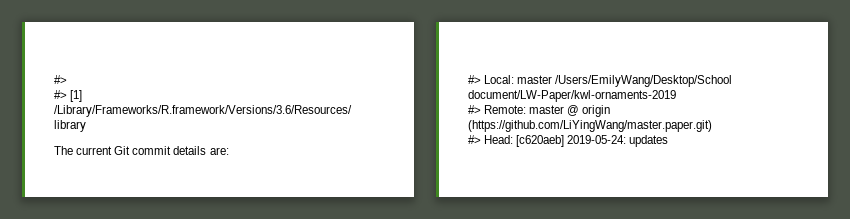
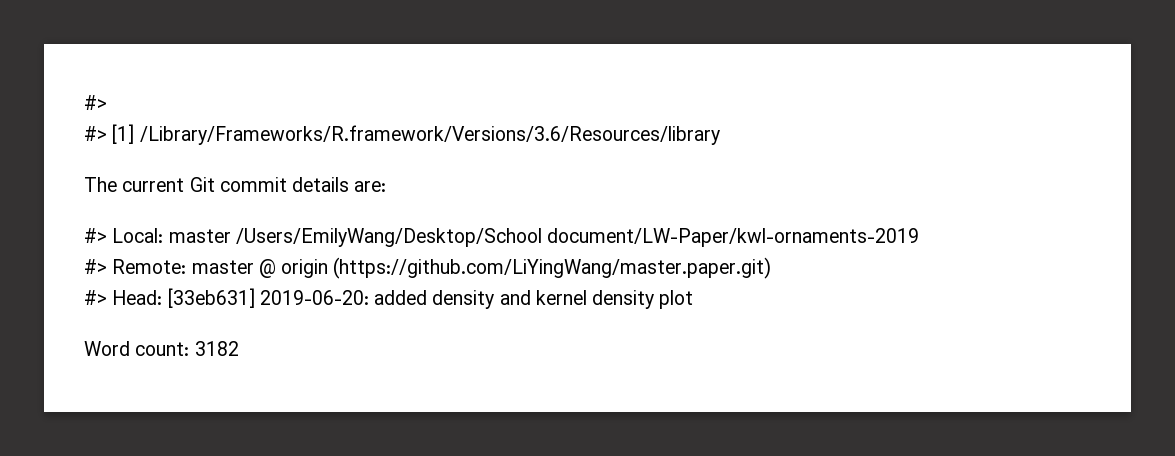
- #> Head: [c620aeb] 2019-05-24: updates
+ #> Head: [33eb631] 2019-06-20: added density and kernel density plot
+ Word count: 3182

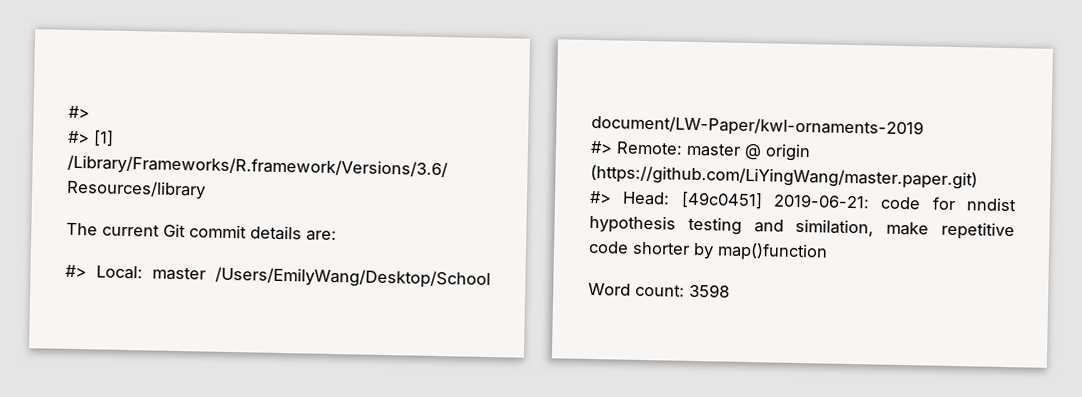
- #> Head: [33eb631] 2019-06-20: added density and kernel density plot
+ #> Head: [49c0451] 2019-06-21: code for nndist hypothesis testing and similation, make repetitive code shorter by map()function
- Word count: 3182
+ Word count: 3598

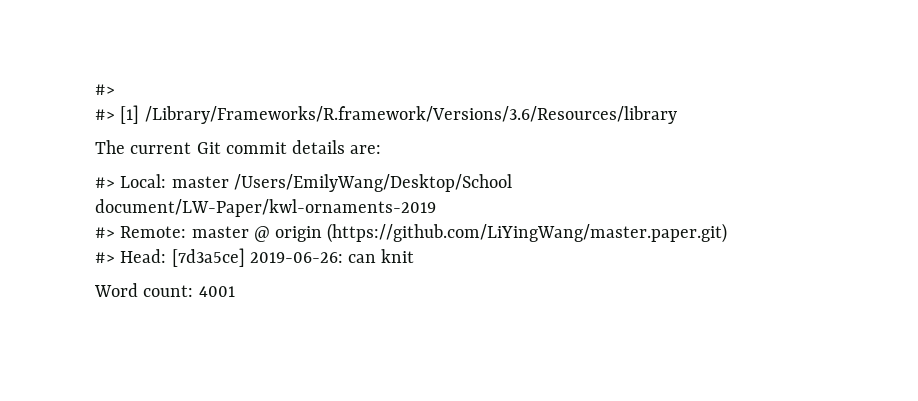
- #> Head: [49c0451] 2019-06-21: code for nndist hypothesis testing and similation, make repetitive code shorter by map()function
+ #> Head: [7d3a5ce] 2019-06-26: can knit
- Word count: 3598
+ Word count: 4001

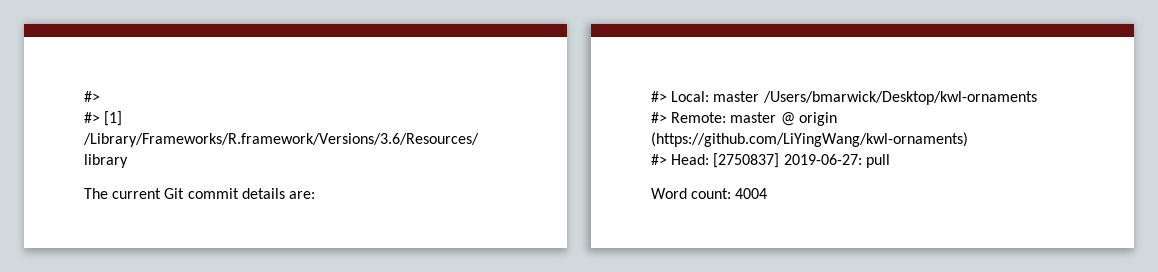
- #> Local: master /Users/EmilyWang/Desktop/School document/LW-Paper/kwl-ornaments-2019
+ #> Local: master /Users/bmarwick/Desktop/kwl-ornaments
- #> Remote: master @ origin (https://github.com/LiYingWang/master.paper.git)
+ #> Remote: master @ origin (https://github.com/LiYingWang/kwl-ornaments)
- #> Head: [7d3a5ce] 2019-06-26: can knit
+ #> Head: [2750837] 2019-06-27: pull
- Word count: 4001
+ Word count: 4004

